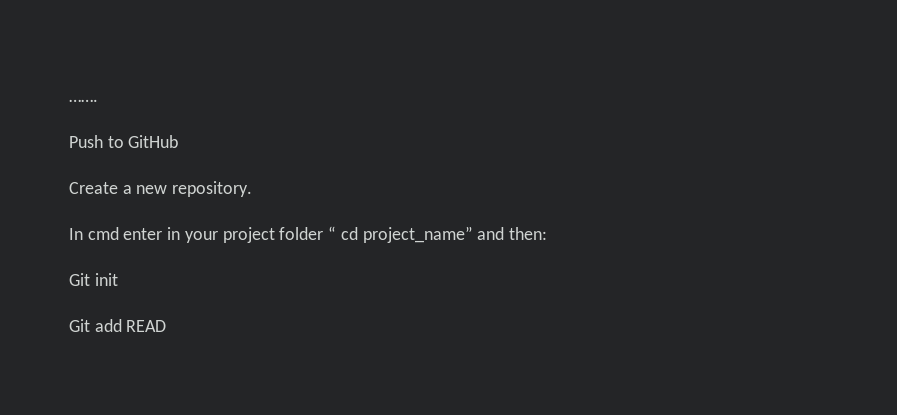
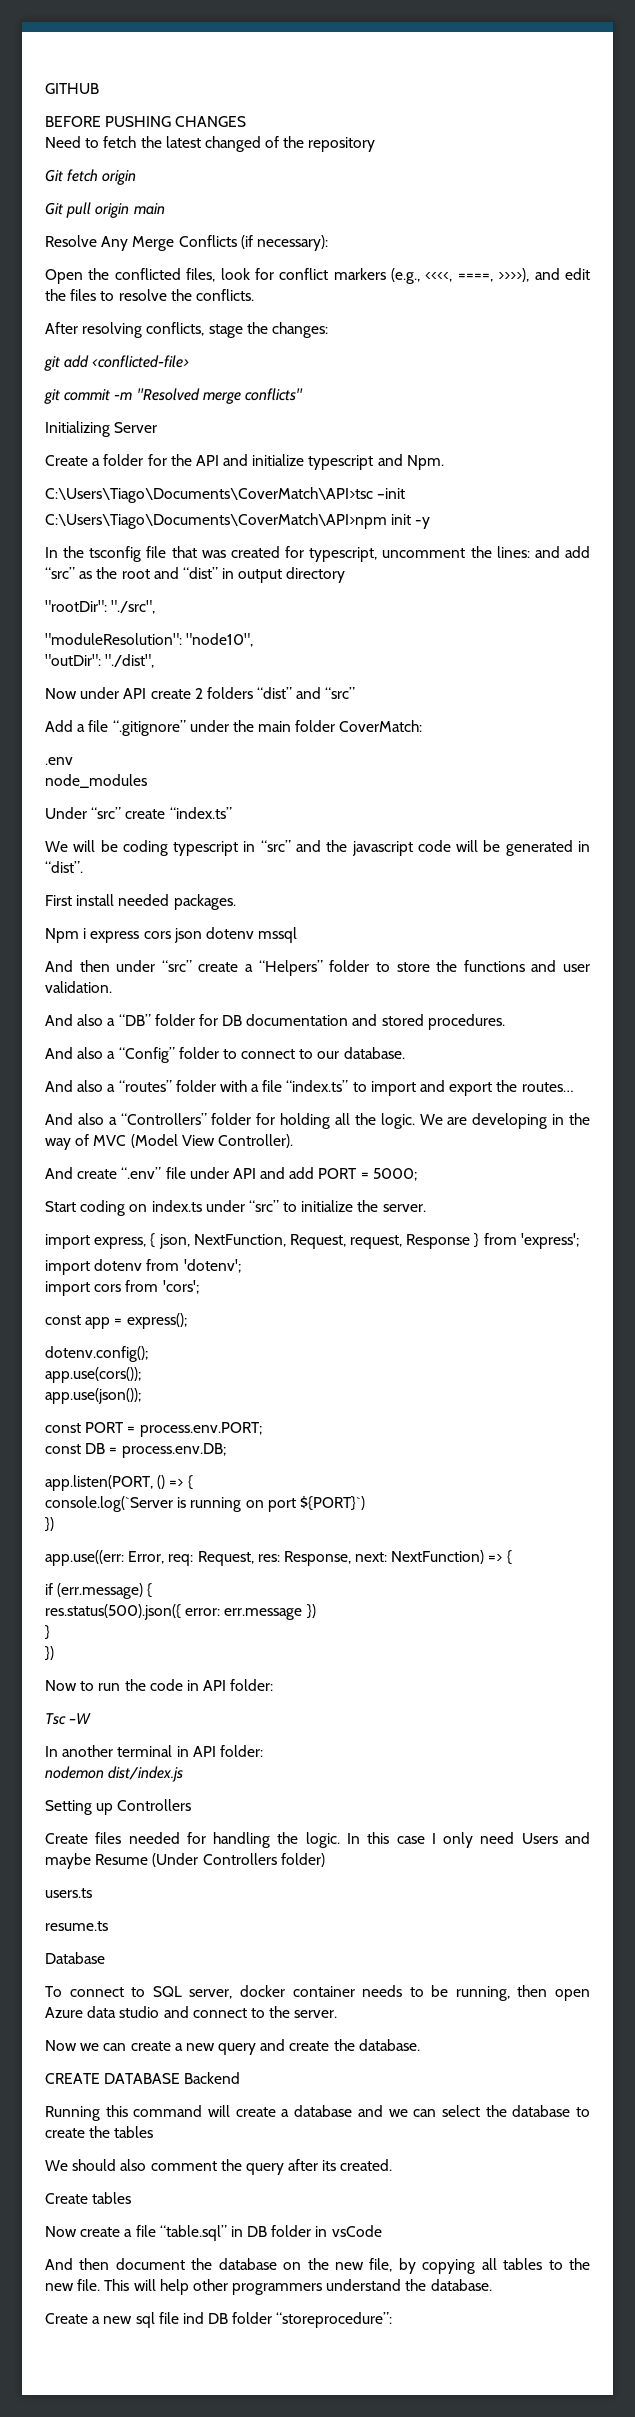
- …….
- Push to GitHub
- Create a new repository.
- In cmd enter in your project folder “ cd project_name” and then:
- Git init
- Git add READ
+ GITHUB
+ BEFORE PUSHING CHANGES
+ Need to fetch the latest changed of the repository
+ Git fetch origin
+ Git pull origin main
+ Resolve Any Merge Conflicts (if necessary):
+ Open the conflicted files, look for conflict markers (e.g., <<<<, ====, >>>>), and edit the files to resolve the conflicts.
+ After resolving conflicts, stage the changes:
+ git add <conflicted-file>
+ git commit -m "Resolved merge conflicts"
+ Initializing Server
+ Create a folder for the API and initialize typescript and Npm.
+ C:\Users\Tiago\Documents\CoverMatch\API>tsc –init
+ C:\Users\Tiago\Documents\CoverMatch\API>npm init -y
+ In the tsconfig file that was created for typescript, uncomment the lines: and add “src” as the root and “dist” in output directory
+ "rootDir": "./src",
+ "moduleResolution": "node10",
+ "outDir": "./dist",
+ Now under API create 2 folders “dist” and “src”
+ Add a file “.gitignore” under the main folder CoverMatch:
+ .env
+ node_modules
+ Under “src” create “index.ts”
+ We will be coding typescript in “src” and the javascript code will be generated in “dist”.
+ First install needed packages.
+ Npm i express cors json dotenv mssql
+ And then under “src” create a “Helpers” folder to store the functions and user validation.
+ And also a “DB” folder for DB documentation and stored procedures.
+ And also a “Config” folder to connect to our database.
+ And also a “routes” folder with a file “index.ts” to import and export the routes…
+ And also a “Controllers” folder for holding all the logic. We are developing in the way of MVC (Model View Controller).
+ And create “.env” file under API and add PORT = 5000;
+ Start coding on index.ts under “src” to initialize the server.
+ import express, { json, NextFunction, Request, request, Response } from 'express';
+ import dotenv from 'dotenv';
+ import cors from 'cors';
+ const app = express();
+ dotenv.config();
+ app.use(cors());
+ app.use(json());
+ const PORT = process.env.PORT;
+ const DB = process.env.DB;
+ app.listen(PORT, () => {
+ console.log(`Server is running on port ${PORT}`)
+ })
+ app.use((err: Error, req: Request, res: Response, next: NextFunction) => {
+ if (err.message) {
+ res.status(500).json({ error: err.message })
+ }
+ })
+ Now to run the code in API folder:
+ Tsc –W
+ In another terminal in API folder:
+ nodemon dist/index.js
+ Setting up Controllers
+ Create files needed for handling the logic. In this case I only need Users and maybe Resume (Under Controllers folder)
+ users.ts
+ resume.ts
+ Database
+ To connect to SQL server, docker container needs to be running, then open Azure data studio and connect to the server.
+ Now we can create a new query and create the database.
+ CREATE DATABASE Backend
+ Running this command will create a database and we can select the database to create the tables
+ We should also comment the query after its created.
+ Create tables
+ Now create a file “table.sql” in DB folder in vsCode
+ And then document the database on the new file, by copying all tables to the new file. This will help other programmers understand the database.
+ Create a new sql file ind DB folder “storeprocedure”:

